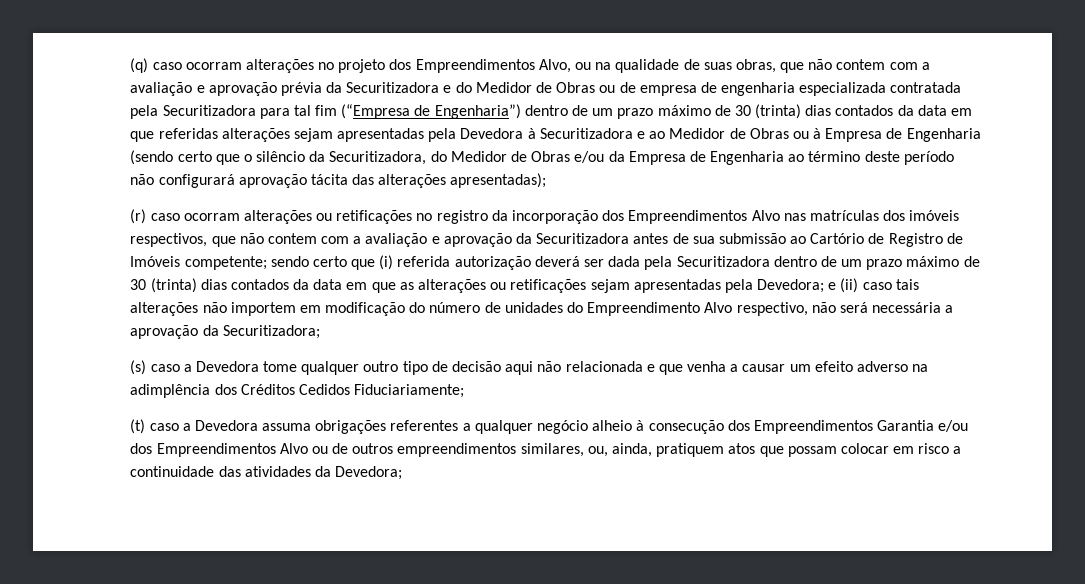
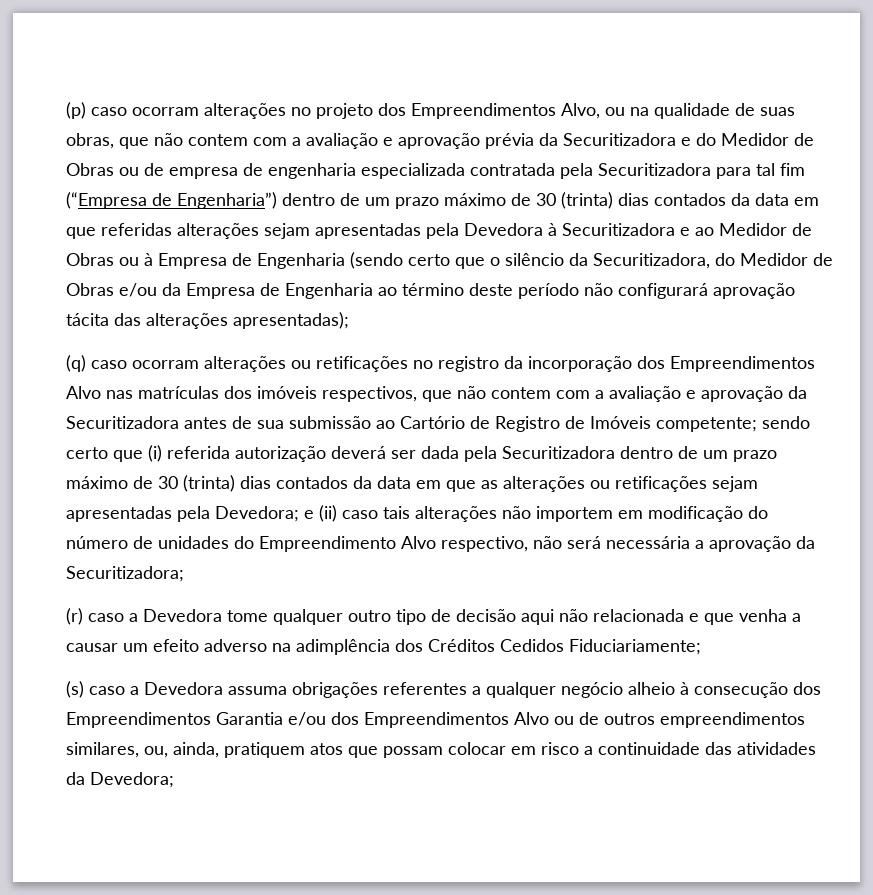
- (q) caso ocorram alterações no projeto dos Empreendimentos Alvo, ou na qualidade de suas obras, que não contem com a avaliação e aprovação prévia da Securitizadora e do Medidor de Obras ou de empresa de engenharia especializada contratada pela Securitizadora para tal fim (“Empresa de Engenharia”) dentro de um prazo máximo de 30 (trinta) dias contados da data em que referidas alterações sejam apresentadas pela Devedora à Securitizadora e ao Medidor de Obras ou à Empresa de Engenharia (sendo certo que o silêncio da Securitizadora, do Medidor de Obras e/ou da Empresa de Engenharia ao término deste período não configurará aprovação tácita das alterações apresentadas);
+ (p) caso ocorram alterações no projeto dos Empreendimentos Alvo, ou na qualidade de suas obras, que não contem com a avaliação e aprovação prévia da Securitizadora e do Medidor de Obras ou de empresa de engenharia especializada contratada pela Securitizadora para tal fim (“Empresa de Engenharia”) dentro de um prazo máximo de 30 (trinta) dias contados da data em que referidas alterações sejam apresentadas pela Devedora à Securitizadora e ao Medidor de Obras ou à Empresa de Engenharia (sendo certo que o silêncio da Securitizadora, do Medidor de Obras e/ou da Empresa de Engenharia ao término deste período não configurará aprovação tácita das alterações apresentadas);
- (r) caso ocorram alterações ou retificações no registro da incorporação dos Empreendimentos Alvo nas matrículas dos imóveis respectivos, que não contem com a avaliação e aprovação da Securitizadora antes de sua submissão ao Cartório de Registro de Imóveis competente;
+ (q) caso ocorram alterações ou retificações no registro da incorporação dos Empreendimentos Alvo nas matrículas dos imóveis respectivos, que não contem com a avaliação e aprovação da Securitizadora antes de sua submissão ao Cartório de Registro de Imóveis competente;
- (s) caso a Devedora tome qualquer outro tipo de decisão aqui não relacionada e que venha a causar um efeito adverso na adimplência dos Créditos Cedidos Fiduciariamente;
+ (r) caso a Devedora tome qualquer outro tipo de decisão aqui não relacionada e que venha a causar um efeito adverso na adimplência dos Créditos Cedidos Fiduciariamente;
- (t) caso a Devedora assuma obrigações referentes a qualquer negócio alheio à consecução dos Empreendimentos Garantia e/ou dos Empreendimentos Alvo ou de outros empreendimentos similares, ou, ainda, pratiquem atos que possam colocar em risco a continuidade das atividades da Devedora;
+ (s) caso a Devedora assuma obrigações referentes a qualquer negócio alheio à consecução dos Empreendimentos Garantia e/ou dos Empreendimentos Alvo ou de outros empreendimentos similares, ou, ainda, pratiquem atos que possam colocar em risco a continuidade das atividades da Devedora;

